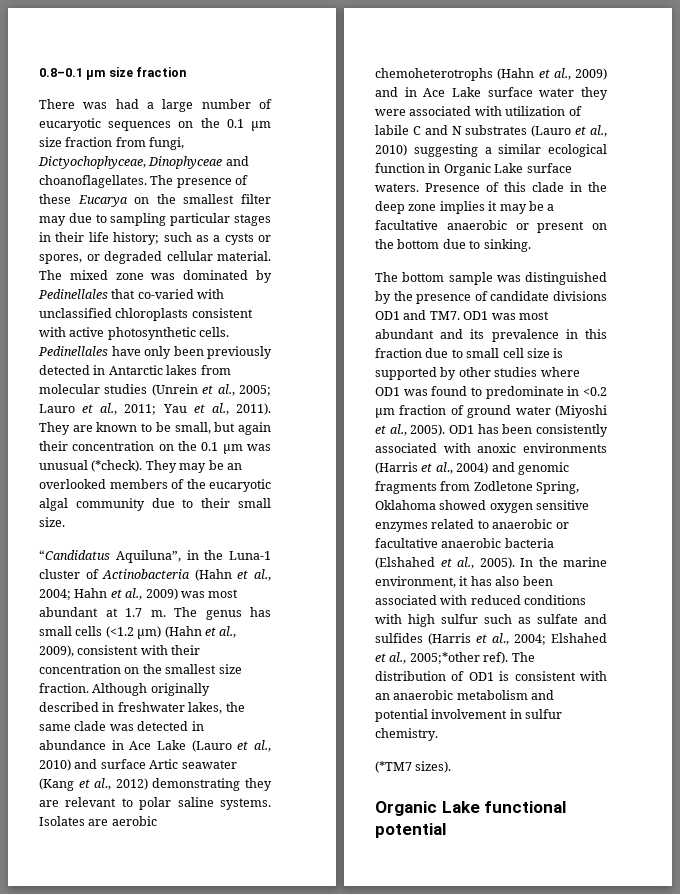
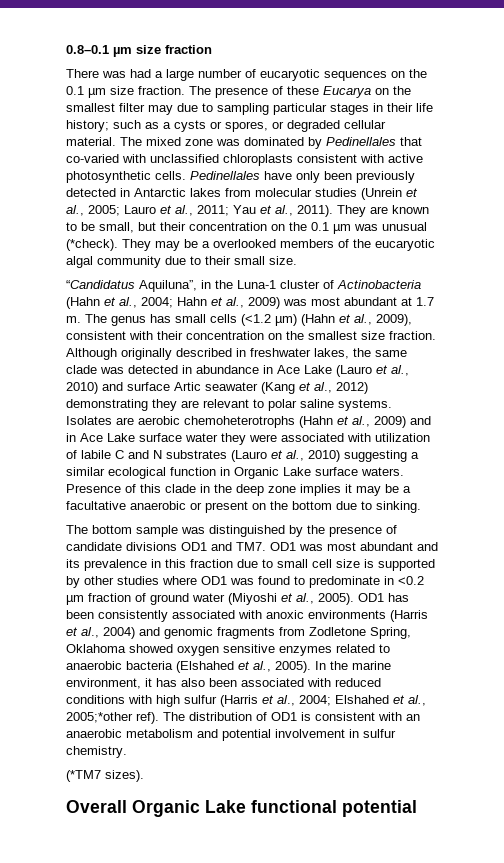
- There was had a large number of eucaryotic sequences on the 0.1 µm size fraction from fungi, Dictyochophyceae, Dinophyceae and choanoflagellates.
+ There was had a large number of eucaryotic sequences on the 0.1 µm size fraction.
- They are known to be small, but again their concentration on the 0.1 µm was unusual (*check).
+ They are known to be small, but their concentration on the 0.1 µm was unusual (*check).
- They may be an overlooked members of the eucaryotic algal community due to their small size.
+ They may be a overlooked members of the eucaryotic algal community due to their small size.
- OD1 has been consistently associated with anoxic environments (Harris et al., 2004) and genomic fragments from Zodletone Spring, Oklahoma showed oxygen sensitive enzymes related to anaerobic or facultative anaerobic bacteria (Elshahed et al., 2005).
+ OD1 has been consistently associated with anoxic environments (Harris et al., 2004) and genomic fragments from Zodletone Spring, Oklahoma showed oxygen sensitive enzymes related to anaerobic bacteria (Elshahed et al., 2005).
- In the marine environment, it has also been associated with reduced conditions with high sulfur such as sulfate and sulfides (Harris et al., 2004; Elshahed et al., 2005;*other ref).
+ In the marine environment, it has also been associated with reduced conditions with high sulfur (Harris et al., 2004; Elshahed et al., 2005;*other ref).
- Organic Lake functional potential
+ Overall Organic Lake functional potential

